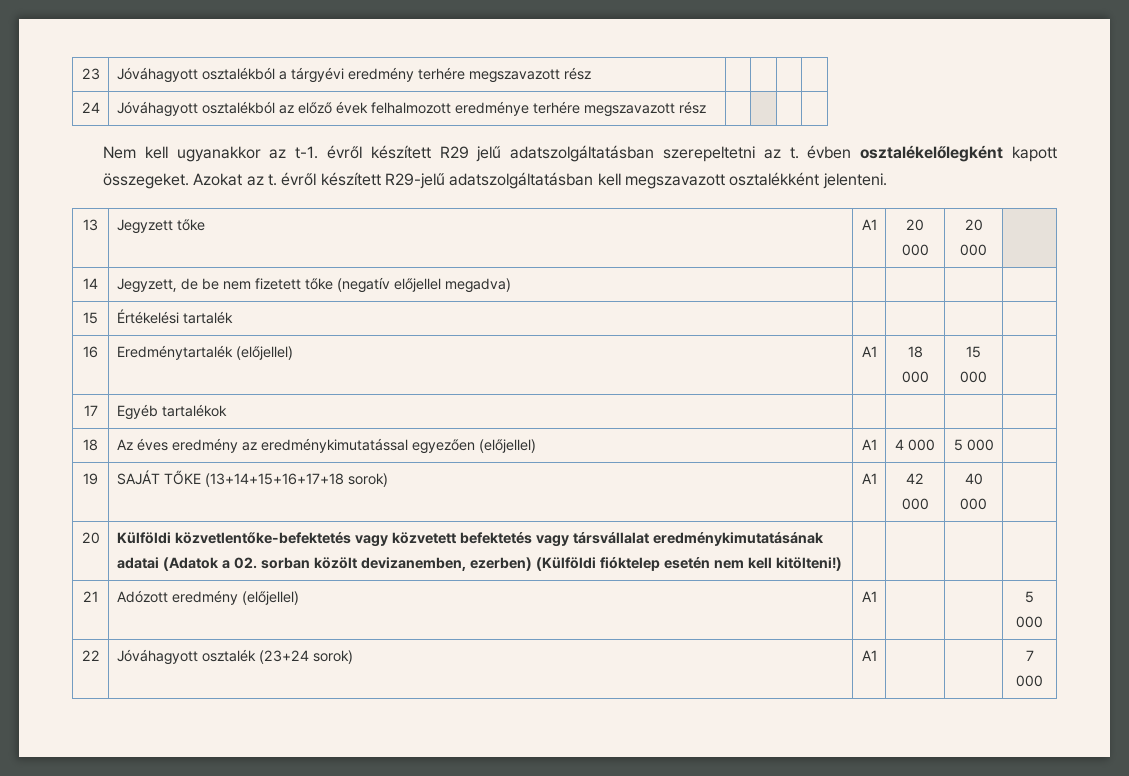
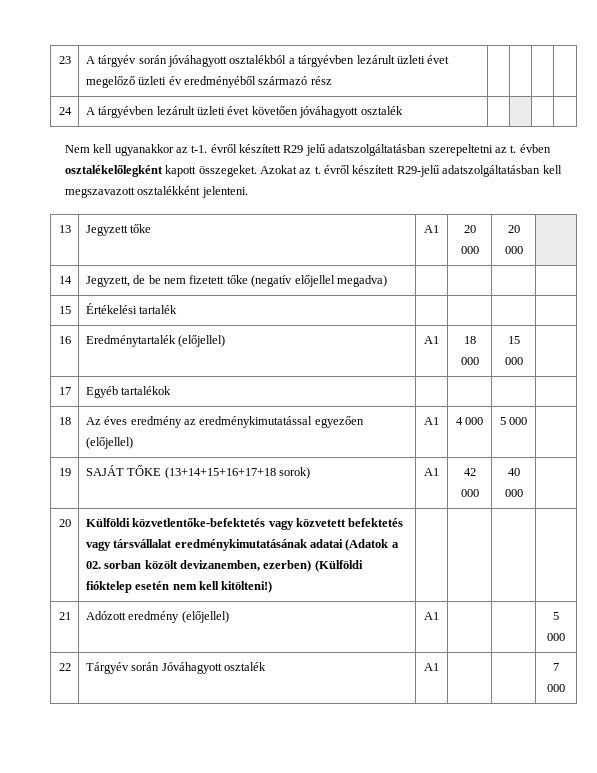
- 23 | Jóváhagyott osztalékból a tárgyévi eredmény terhére megszavazott rész | | | |
- 24 | Jóváhagyott osztalékból az előző évek felhalmozott eredménye terhére megszavazott rész | | | |
+ 23 | A tárgyév során jóváhagyott osztalékból a tárgyévben lezárult üzleti évet megelőző üzleti év eredményéből származó rész | | | |
+ 24 | A tárgyévben lezárult üzleti évet követően jóváhagyott osztalék | | | |
- 22 | Jóváhagyott osztalék (23+24 sorok) | A1 | | | 7 000
+ 22 | Tárgyév során Jóváhagyott osztalék | A1 | | | 7 000

